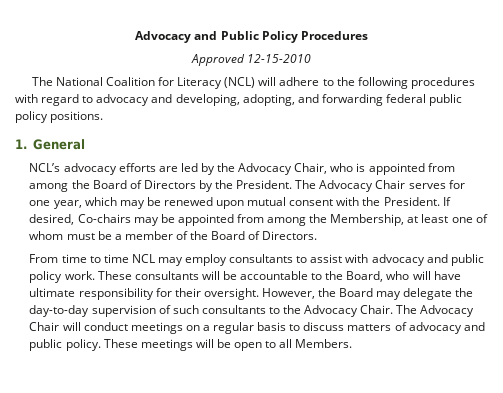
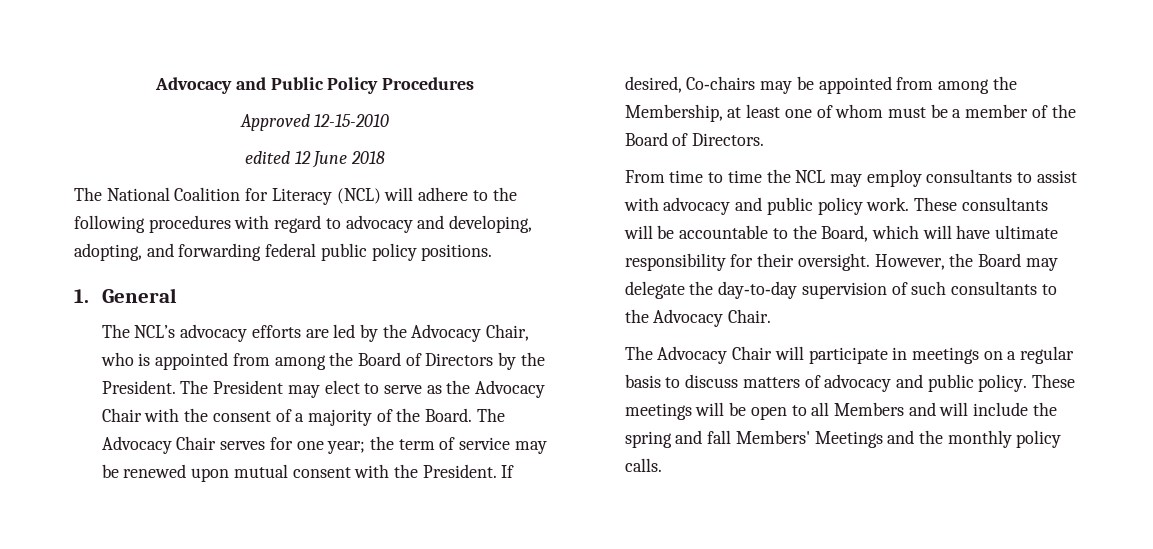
+ edited 12 June 2018
- NCL’s advocacy efforts are led by the Advocacy Chair, who is appointed from among the Board of Directors by the President.
+ The NCL’s advocacy efforts are led by the Advocacy Chair, who is appointed from among the Board of Directors by the President.
- The Advocacy Chair serves for one year, which may be renewed upon mutual consent with the President.
+ The President may elect to serve as the Advocacy Chair with the consent of a majority of the Board. The Advocacy Chair serves for one year; the term of service may be renewed upon mutual consent with the President.
- From time to time NCL may employ consultants to assist with advocacy and public policy work.
+ From time to time the NCL may employ consultants to assist with advocacy and public policy work.
- These consultants will be accountable to the Board, who will have ultimate responsibility for their oversight.
+ These consultants will be accountable to the Board, which will have ultimate responsibility for their oversight.
- However, the Board may delegate the day‐to‐day supervision of such consultants to the Advocacy Chair. The Advocacy Chair will conduct meetings on a regular basis to discuss matters of advocacy and public policy.
+ However, the Board may delegate the day‐to‐day supervision of such consultants to the Advocacy Chair.
+ The Advocacy Chair will participate in meetings on a regular basis to discuss matters of advocacy and public policy.
- These meetings will be open to all Members.
+ These meetings will be open to all Members and will include the spring and fall Members' Meetings and the monthly policy calls.

